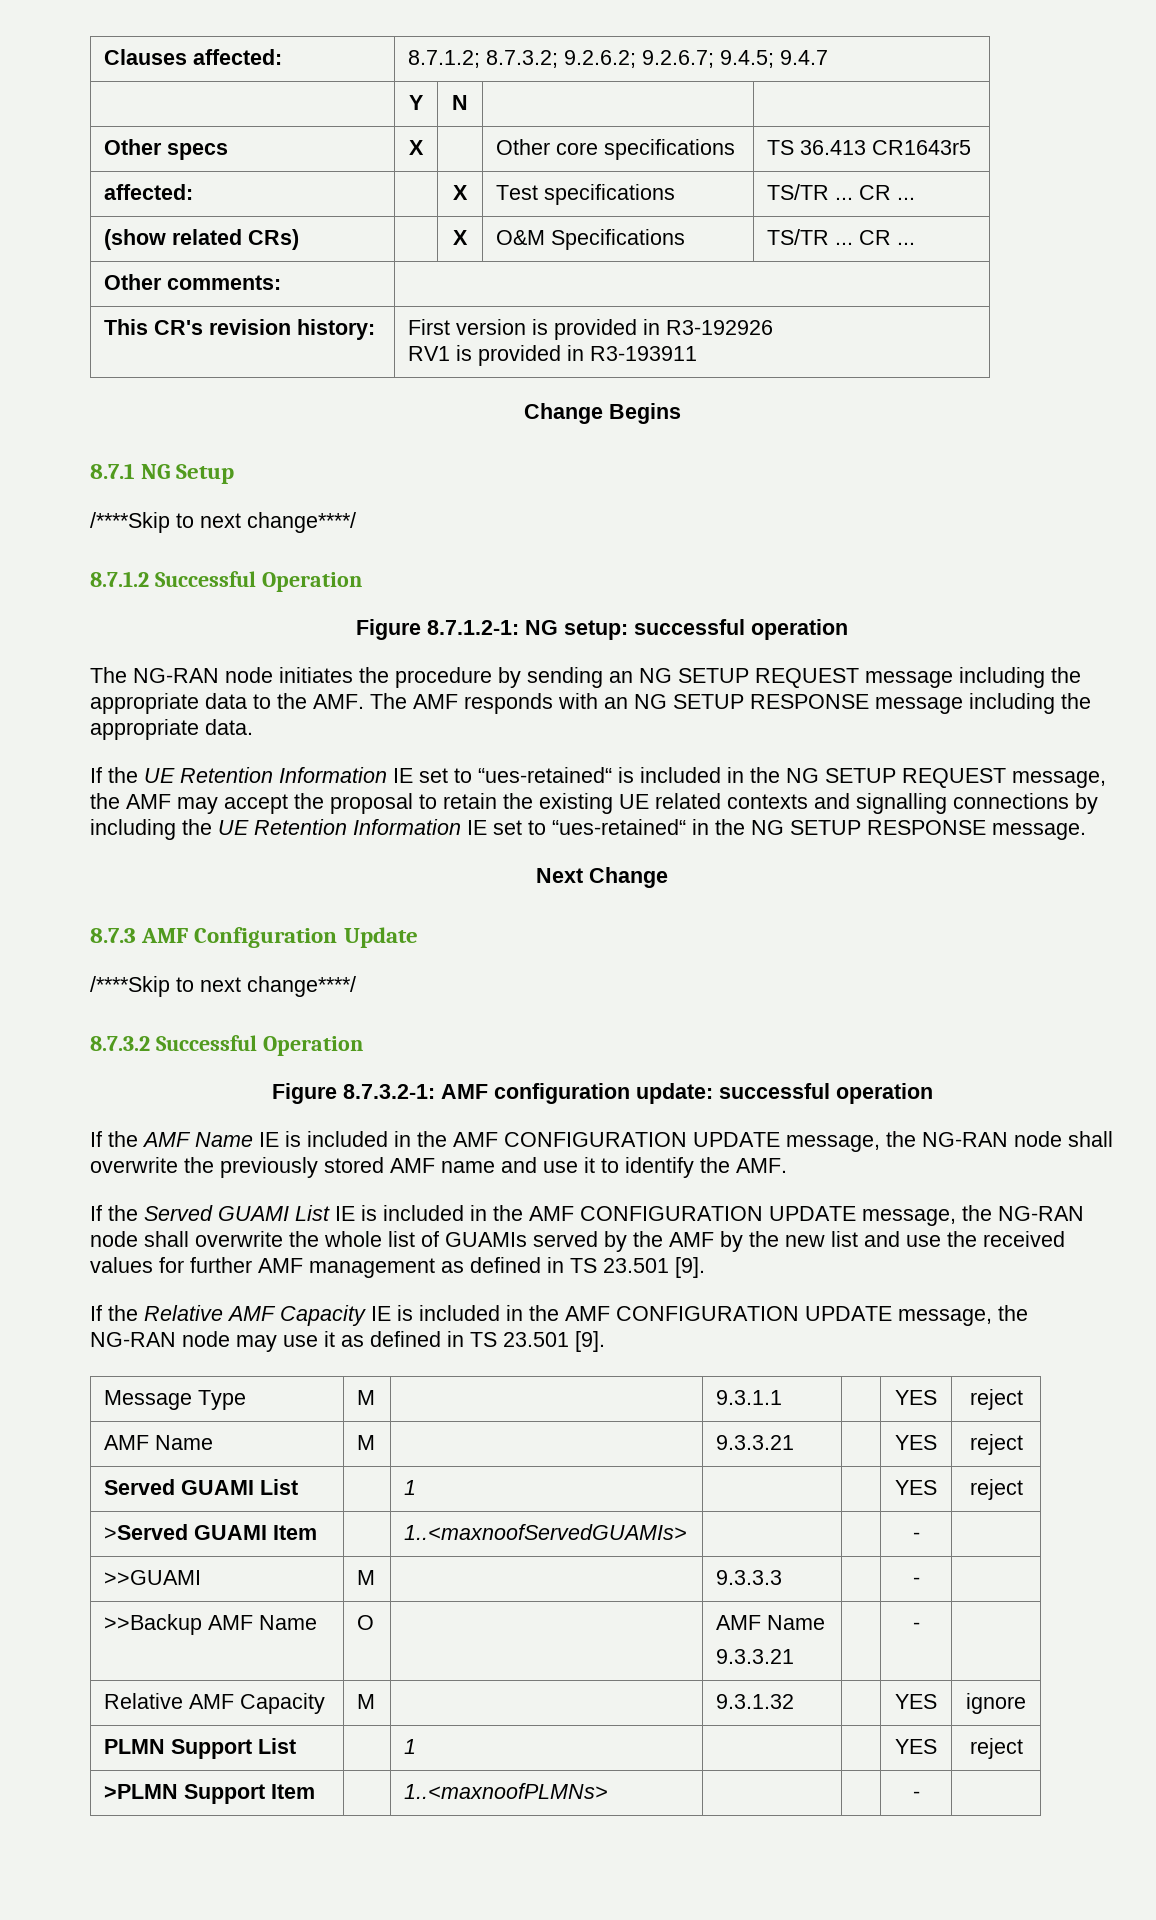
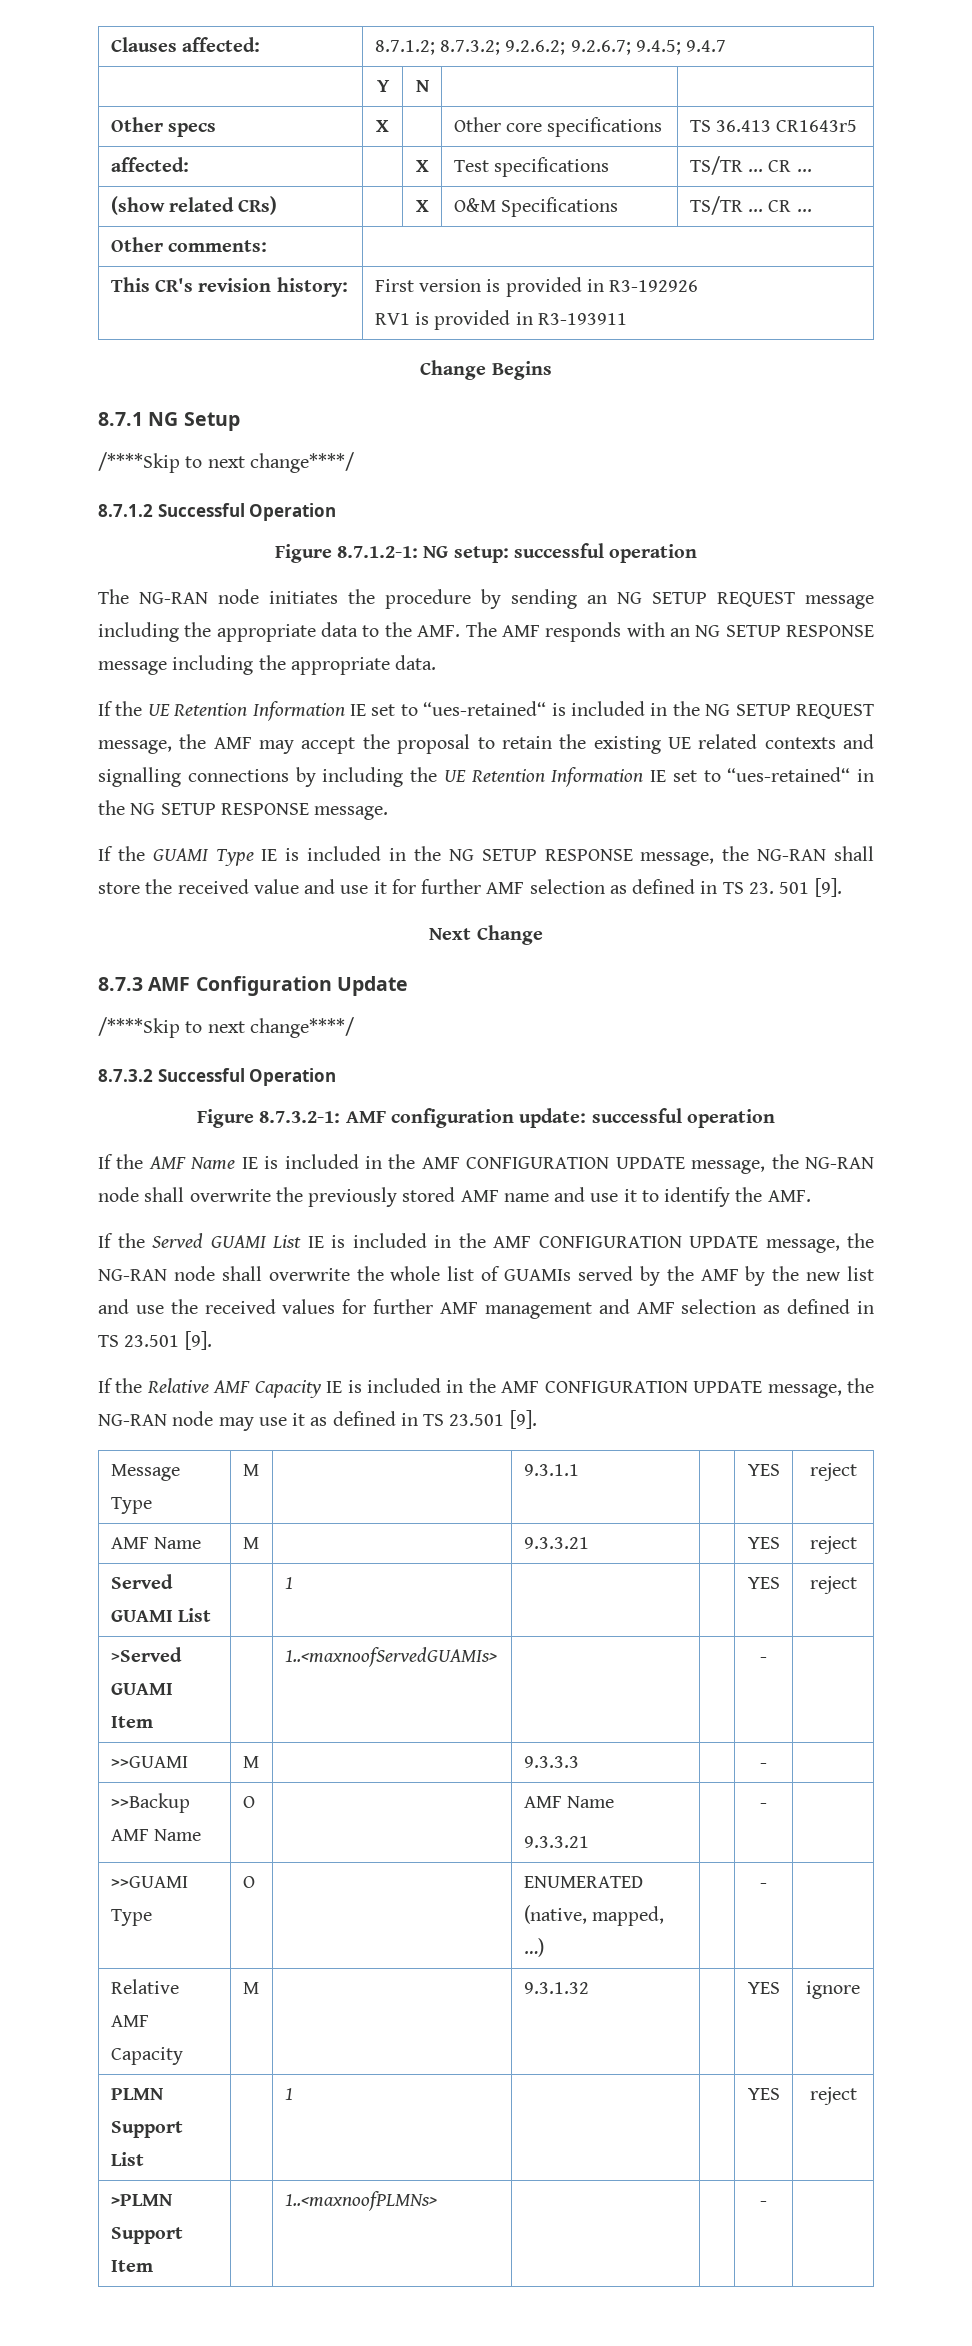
+ If the GUAMI Type IE is included in the NG SETUP RESPONSE message, the NG-RAN shall store the received value and use it for further AMF selection as defined in TS 23. 501 [9].
- If the Served GUAMI List IE is included in the AMF CONFIGURATION UPDATE message, the NG-RAN node shall overwrite the whole list of GUAMIs served by the AMF by the new list and use the received values for further AMF management as defined in TS 23.501 [9].
+ If the Served GUAMI List IE is included in the AMF CONFIGURATION UPDATE message, the NG-RAN node shall overwrite the whole list of GUAMIs served by the AMF by the new list and use the received values for further AMF management and AMF selection as defined in TS 23.501 [9].
+ >>GUAMI Type | O | | ENUMERATED (native, mapped, …) | | - |

